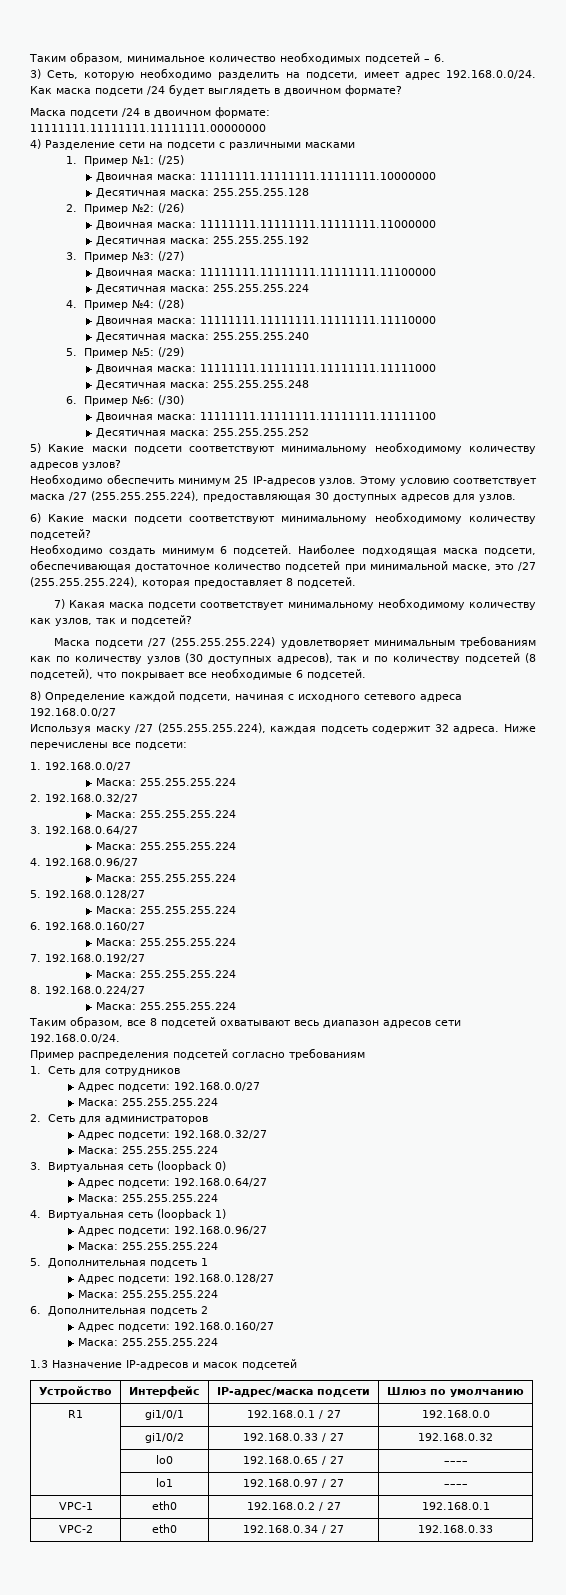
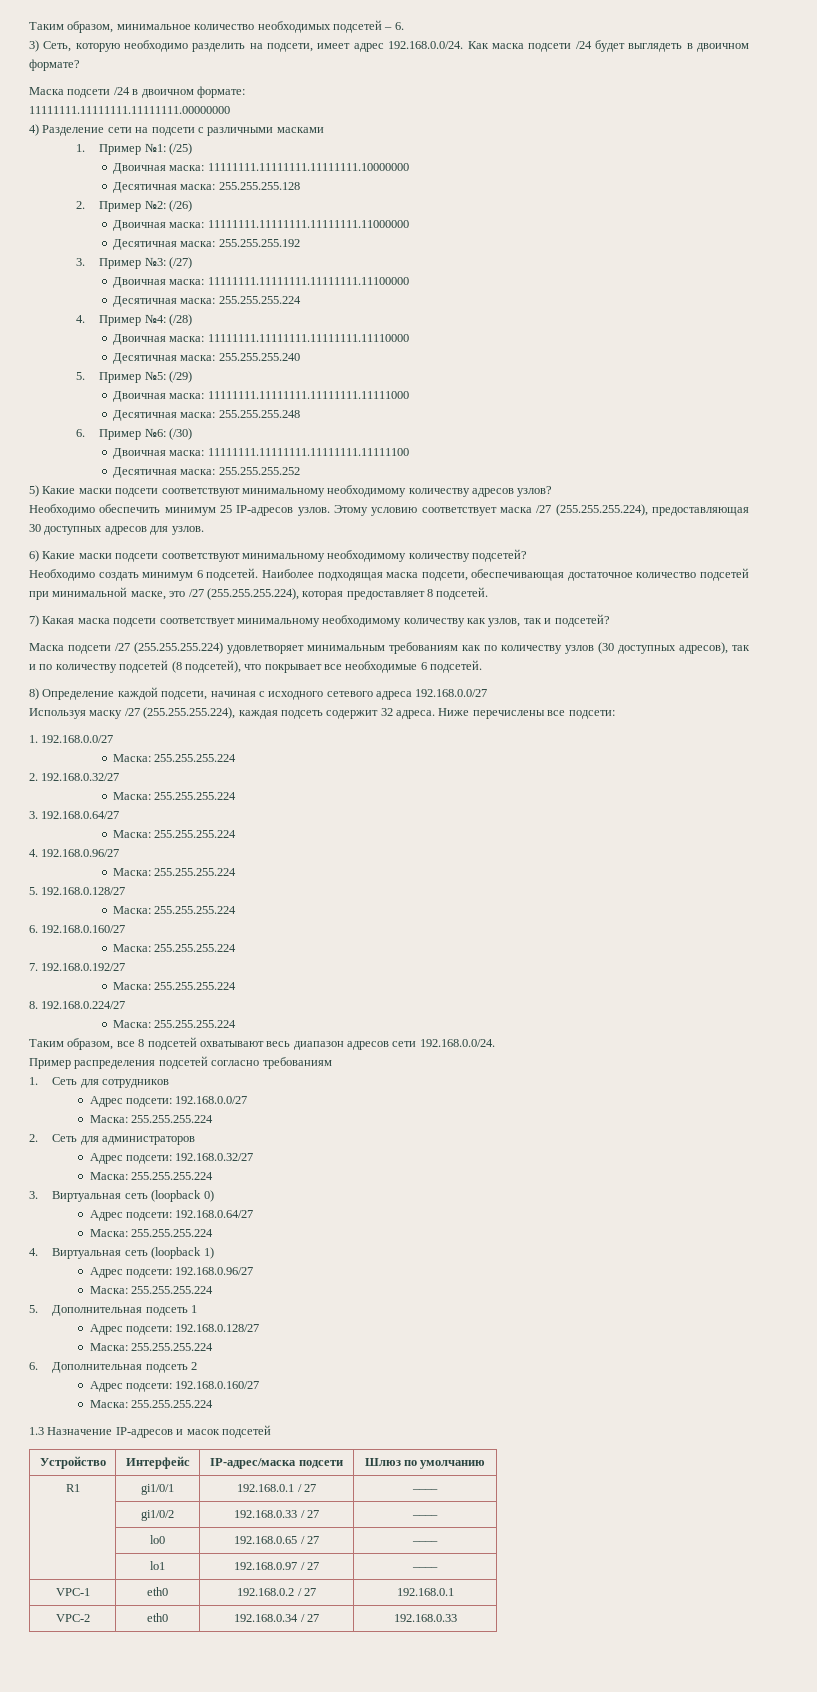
- R1 | gi1/0/1 | 192.168.0.1 / 27 | 192.168.0.0
+ R1 | gi1/0/1 | 192.168.0.1 / 27 | ––––
- | gi1/0/2 | 192.168.0.33 / 27 | 192.168.0.32
+ | gi1/0/2 | 192.168.0.33 / 27 | ––––

